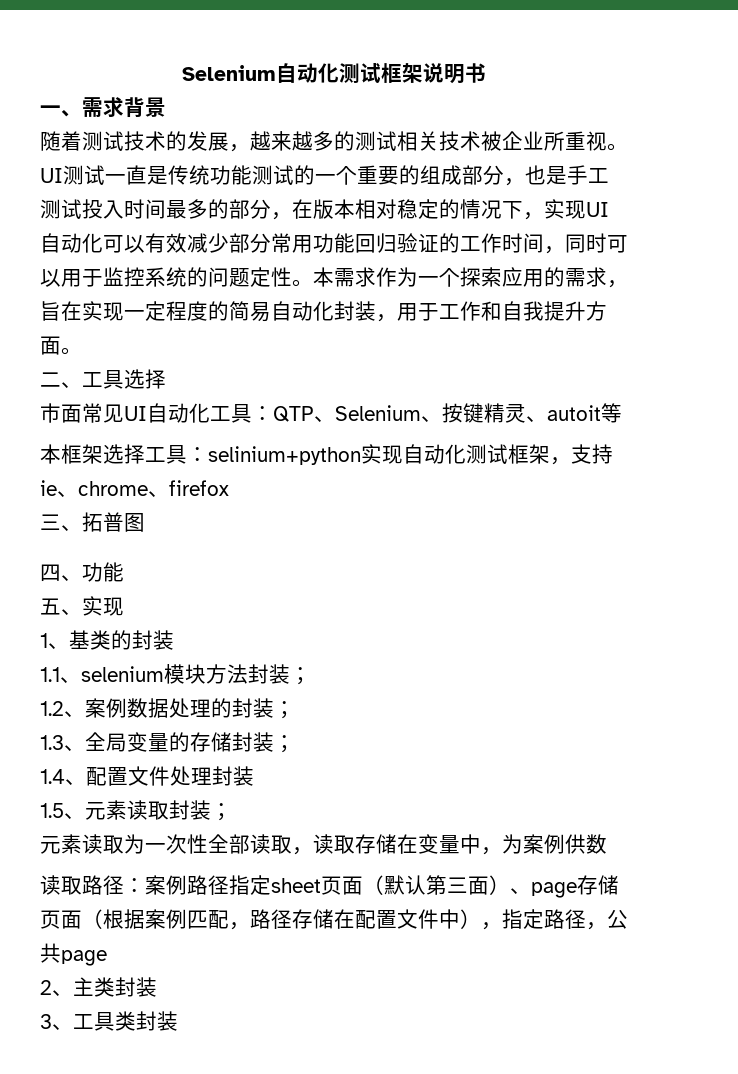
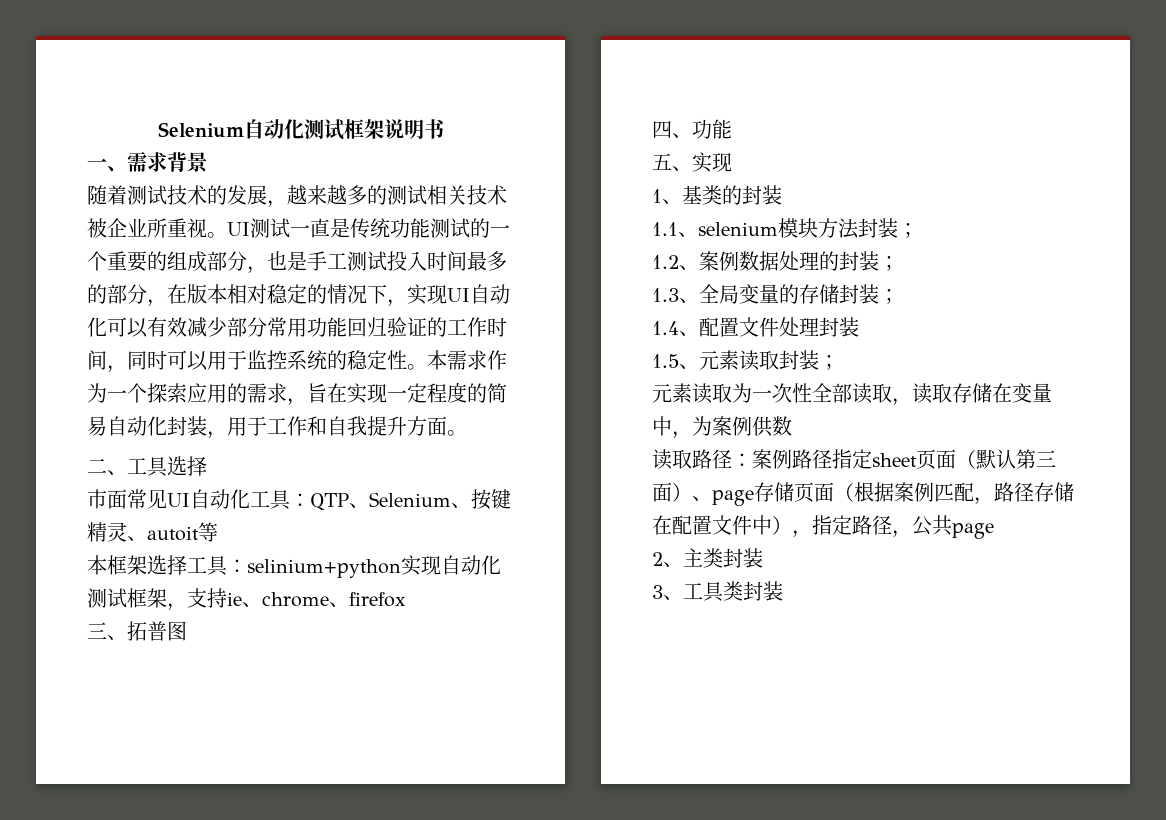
- UI测试一直是传统功能测试的一个重要的组成部分，也是手工测试投入时间最多的部分，在版本相对稳定的情况下，实现UI自动化可以有效减少部分常用功能回归验证的工作时间，同时可以用于监控系统的问题定性。
+ UI测试一直是传统功能测试的一个重要的组成部分，也是手工测试投入时间最多的部分，在版本相对稳定的情况下，实现UI自动化可以有效减少部分常用功能回归验证的工作时间，同时可以用于监控系统的稳定性。

